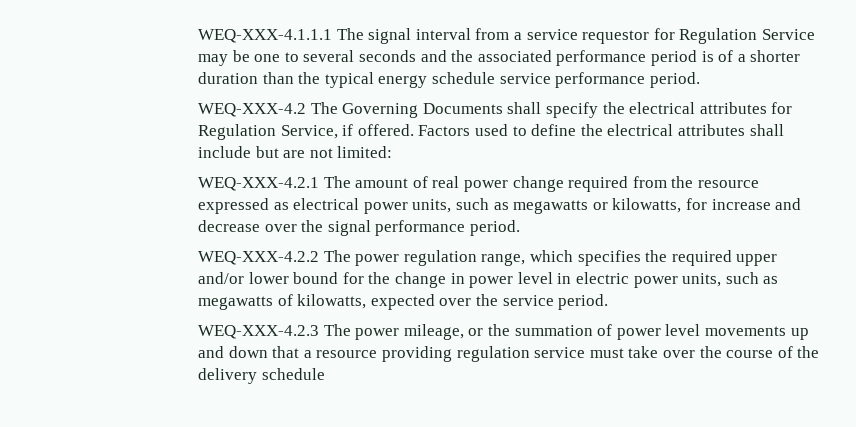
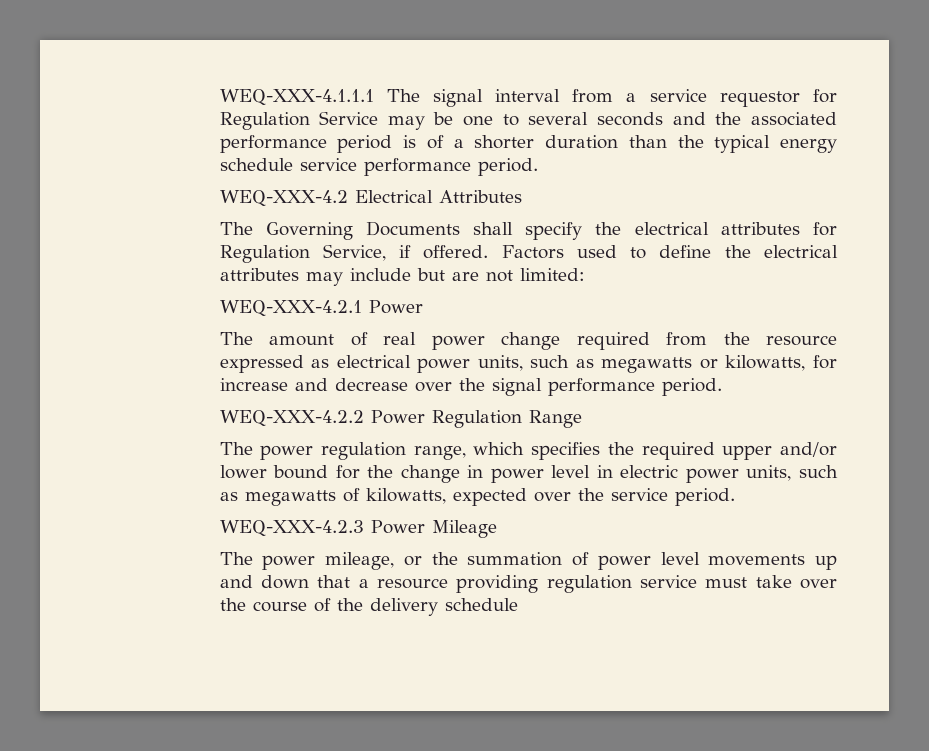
- WEQ-XXX-4.2 The Governing Documents shall specify the electrical attributes for Regulation Service, if offered.
+ WEQ-XXX-4.2 Electrical Attributes
+ The Governing Documents shall specify the electrical attributes for Regulation Service, if offered.
- Factors used to define the electrical attributes shall include but are not limited:
+ Factors used to define the electrical attributes may include but are not limited:
- WEQ-XXX-4.2.1 The amount of real power change required from the resource expressed as electrical power units, such as megawatts or kilowatts, for increase and decrease over the signal performance period.
+ WEQ-XXX-4.2.1 Power
+ The amount of real power change required from the resource expressed as electrical power units, such as megawatts or kilowatts, for increase and decrease over the signal performance period.
- WEQ-XXX-4.2.2 The power regulation range, which specifies the required upper and/or lower bound for the change in power level in electric power units, such as megawatts of kilowatts, expected over the service period.
+ WEQ-XXX-4.2.2 Power Regulation Range
+ The power regulation range, which specifies the required upper and/or lower bound for the change in power level in electric power units, such as megawatts of kilowatts, expected over the service period.
- WEQ-XXX-4.2.3 The power mileage, or the summation of power level movements up and down that a resource providing regulation service must take over the course of the delivery schedule
+ WEQ-XXX-4.2.3 Power Mileage
+ The power mileage, or the summation of power level movements up and down that a resource providing regulation service must take over the course of the delivery schedule

